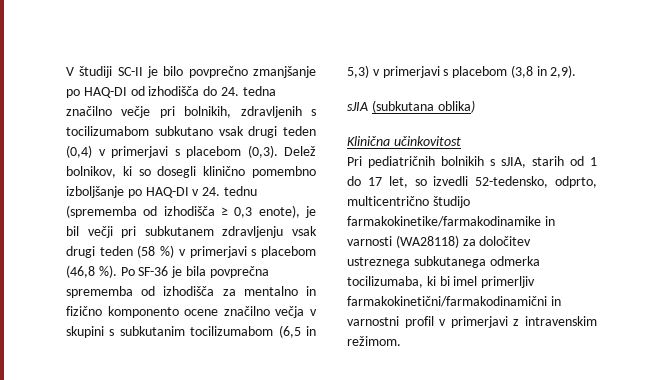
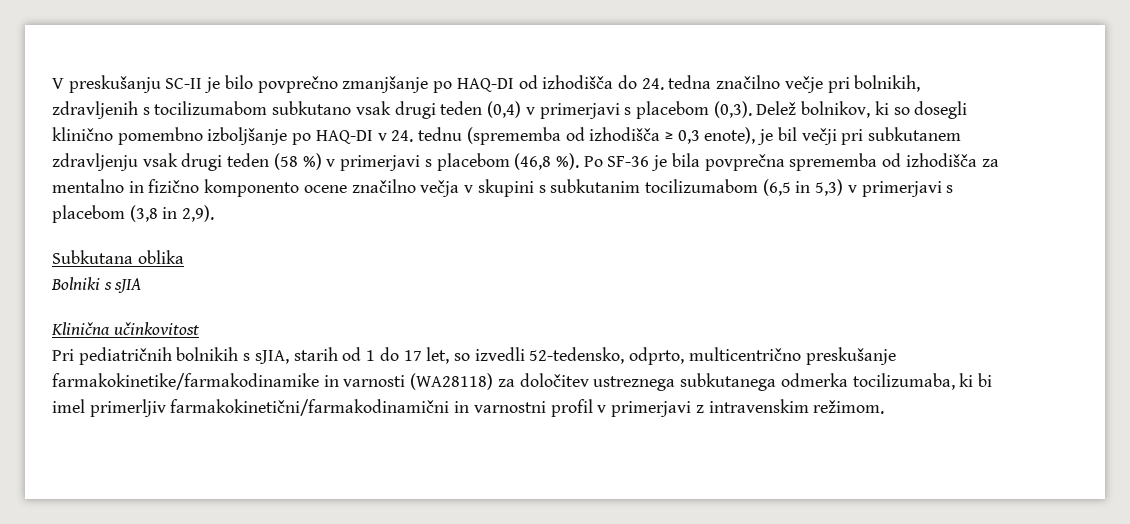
- V študiji SC-II je bilo povprečno zmanjšanje po HAQ-DI od izhodišča do 24. tedna značilno večje pri bolnikih, zdravljenih s tocilizumabom subkutano vsak drugi teden (0,4) v primerjavi s placebom (0,3).
+ V preskušanju SC-II je bilo povprečno zmanjšanje po HAQ-DI od izhodišča do 24. tedna značilno večje pri bolnikih, zdravljenih s tocilizumabom subkutano vsak drugi teden (0,4) v primerjavi s placebom (0,3).
- sJIA (subkutana oblika)
+ Subkutana oblika
+ Bolniki s sJIA
- Pri pediatričnih bolnikih s sJIA, starih od 1 do 17 let, so izvedli 52-tedensko, odprto, multicentrično študijo farmakokinetike/farmakodinamike in varnosti (WA28118) za določitev ustreznega subkutanega odmerka tocilizumaba, ki bi imel primerljiv farmakokinetični/farmakodinamični in varnostni profil v primerjavi z intravenskim režimom.
+ Pri pediatričnih bolnikih s sJIA, starih od 1 do 17 let, so izvedli 52-tedensko, odprto, multicentrično preskušanje farmakokinetike/farmakodinamike in varnosti (WA28118) za določitev ustreznega subkutanega odmerka tocilizumaba, ki bi imel primerljiv farmakokinetični/farmakodinamični in varnostni profil v primerjavi z intravenskim režimom.

